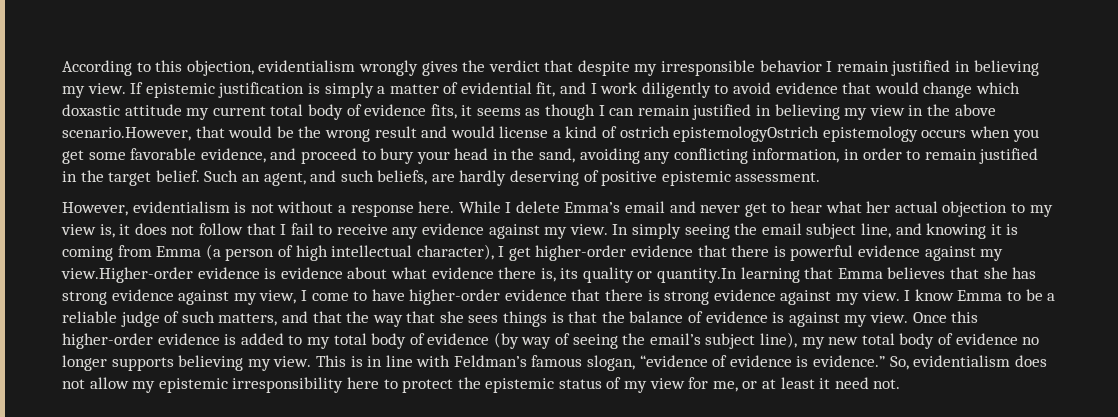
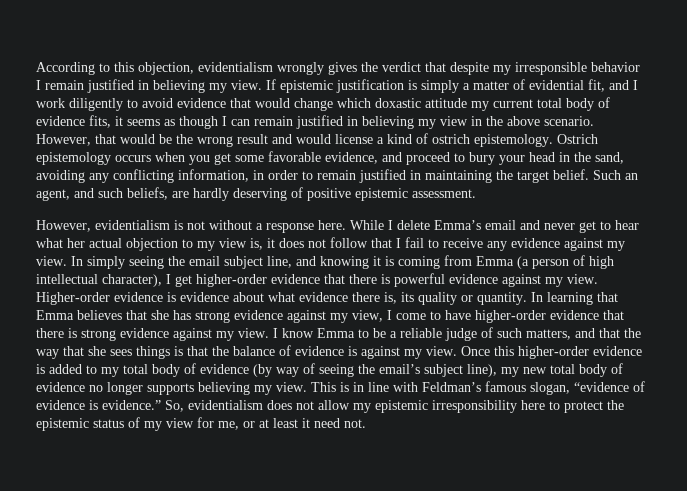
- If epistemic justification is simply a matter of evidential fit, and I work diligently to avoid evidence that would change which doxastic attitude my current total body of evidence fits, it seems as though I can remain justified in believing my view in the above scenario.However, that would be the wrong result and would license a kind of ostrich epistemologyOstrich epistemology occurs when you get some favorable evidence, and proceed to bury your head in the sand, avoiding any conflicting information, in order to remain justified in the target belief.
+ If epistemic justification is simply a matter of evidential fit, and I work diligently to avoid evidence that would change which doxastic attitude my current total body of evidence fits, it seems as though I can remain justified in believing my view in the above scenario. However, that would be the wrong result and would license a kind of ostrich epistemology. Ostrich epistemology occurs when you get some favorable evidence, and proceed to bury your head in the sand, avoiding any conflicting information, in order to remain justified in maintaining the target belief.
- In simply seeing the email subject line, and knowing it is coming from Emma (a person of high intellectual character), I get higher-order evidence that there is powerful evidence against my view.Higher-order evidence is evidence about what evidence there is, its quality or quantity.In learning that Emma believes that she has strong evidence against my view, I come to have higher-order evidence that there is strong evidence against my view.
+ In simply seeing the email subject line, and knowing it is coming from Emma (a person of high intellectual character), I get higher-order evidence that there is powerful evidence against my view. Higher-order evidence is evidence about what evidence there is, its quality or quantity. In learning that Emma believes that she has strong evidence against my view, I come to have higher-order evidence that there is strong evidence against my view.

